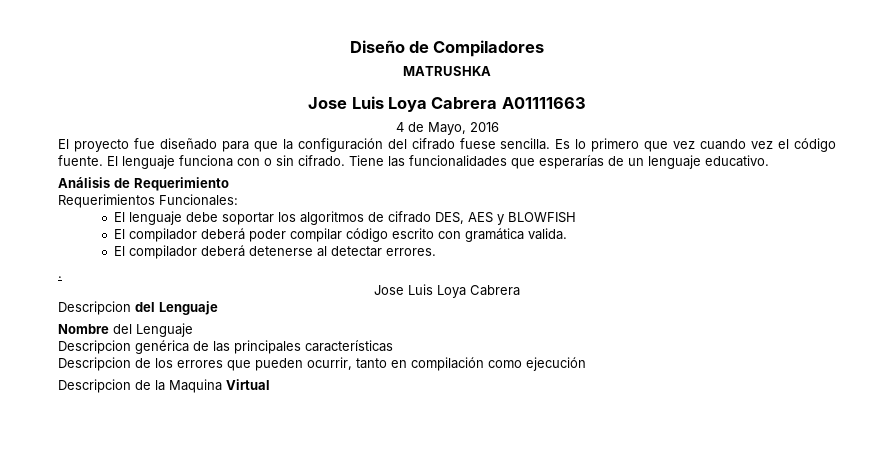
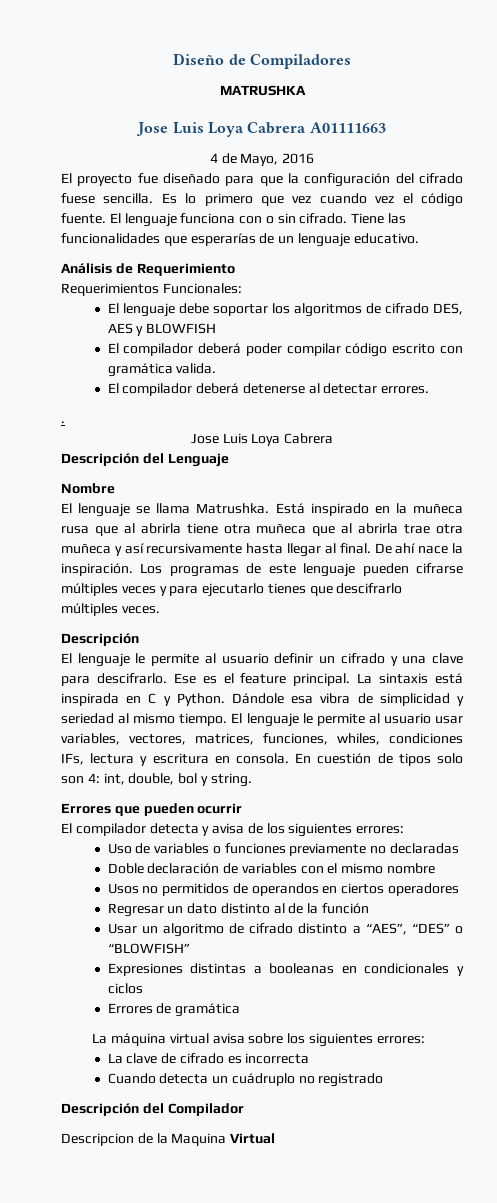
- Descripcion del Lenguaje
+ Descripción del Lenguaje
- Nombre del Lenguaje
- Descripcion genérica de las principales características
- Descripcion de los errores que pueden ocurrir, tanto en compilación como ejecución
+ Nombre
+ El lenguaje se llama Matrushka. Está inspirado en la muñeca rusa que al abrirla tiene otra muñeca que al abrirla trae otra muñeca y así recursivamente hasta llegar al final. De ahí nace la inspiración. Los programas de este lenguaje pueden cifrarse múltiples veces y para ejecutarlo tienes que descifrarlo múltiples veces.
+ Descripción
+ El lenguaje le permite al usuario definir un cifrado y una clave para descifrarlo. Ese es el feature principal. La sintaxis está inspirada en C y Python. Dándole esa vibra de simplicidad y seriedad al mismo tiempo. El lenguaje le permite al usuario usar variables, vectores, matrices, funciones, whiles, condiciones IFs, lectura y escritura en consola. En cuestión de tipos solo son 4: int, double, bol y string.
+ Errores que pueden ocurrir
+ El compilador detecta y avisa de los siguientes errores:
+ Uso de variables o funciones previamente no declaradas
+ Doble declaración de variables con el mismo nombre
+ Usos no permitidos de operandos en ciertos operadores
+ Regresar un dato distinto al de la función
+ Usar un algoritmo de cifrado distinto a “AES”, “DES” o “BLOWFISH”
+ Expresiones distintas a booleanas en condicionales y ciclos
+ Errores de gramática
+ La máquina virtual avisa sobre los siguientes errores:
+ La clave de cifrado es incorrecta
+ Cuando detecta un cuádruplo no registrado
+ Descripción del Compilador

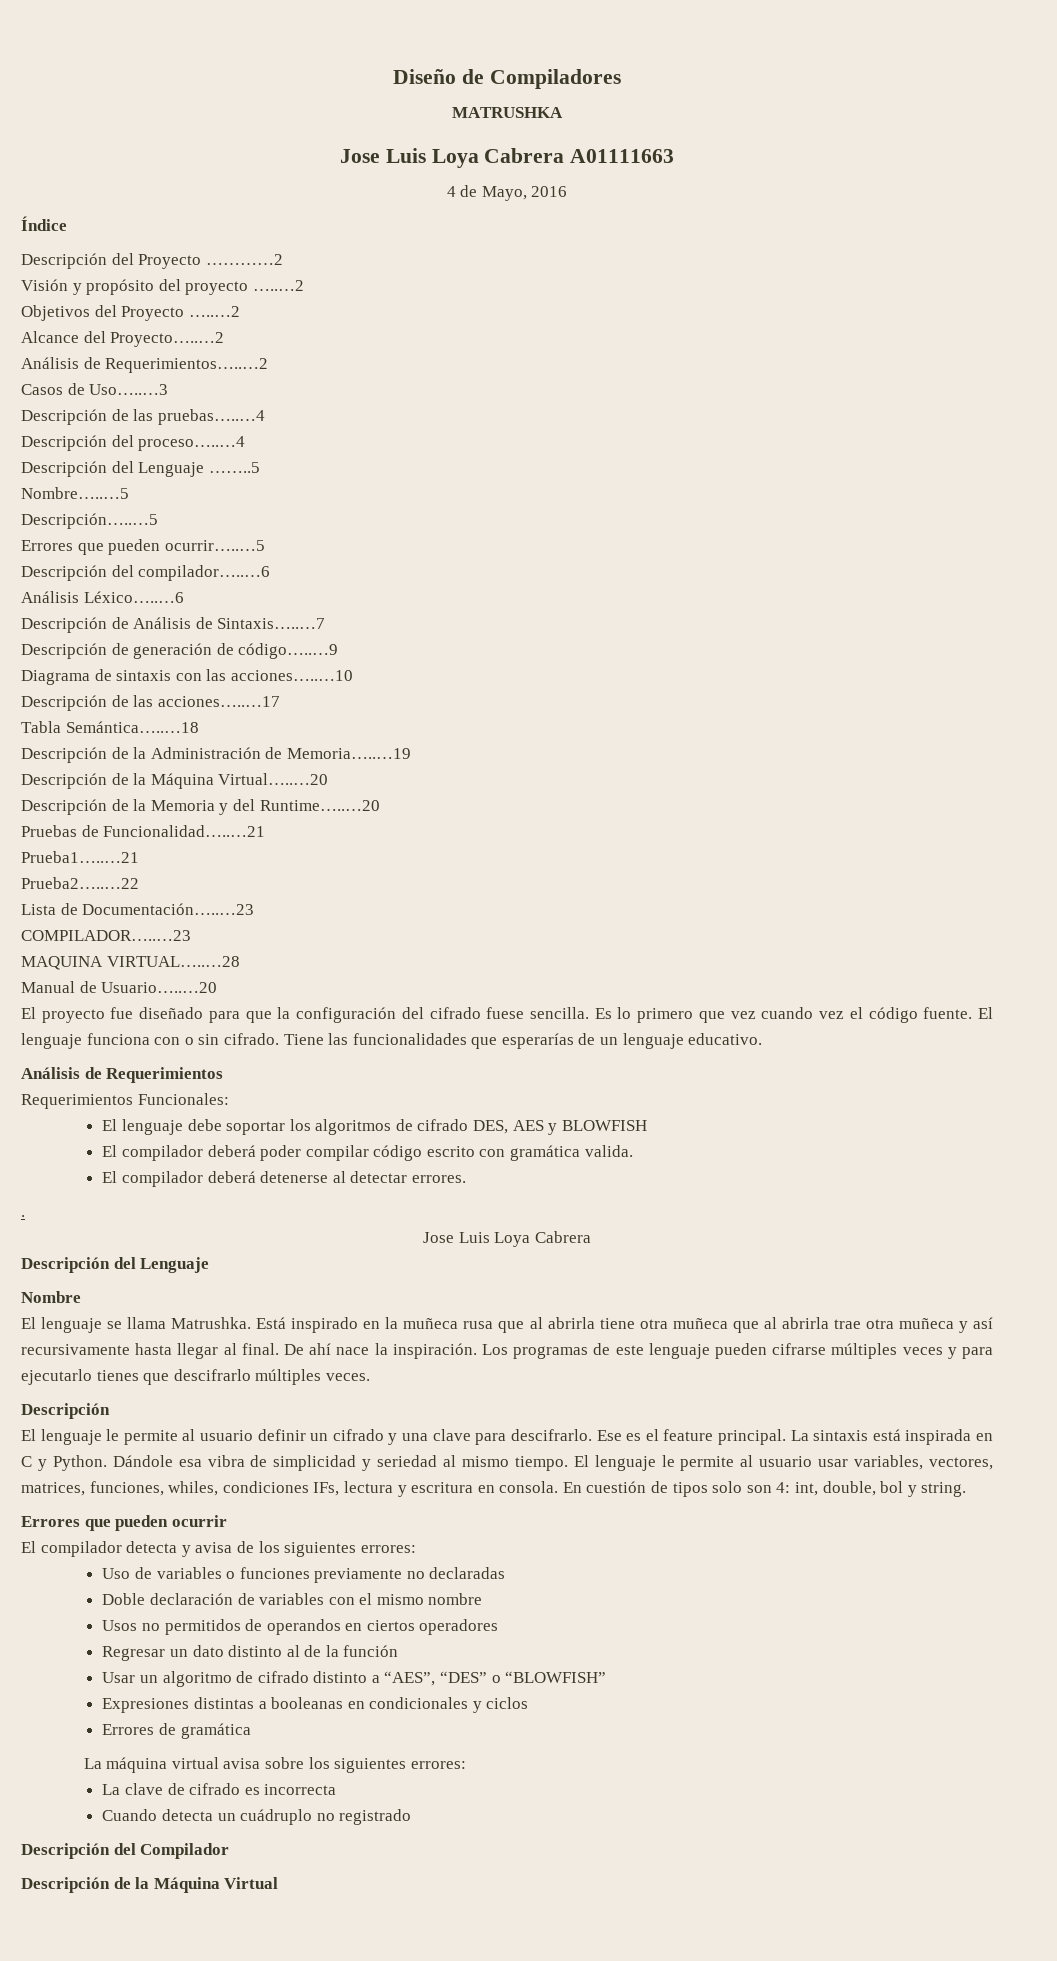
+ Índice
+ Descripción del Proyecto …………2
+ Visión y propósito del proyecto …..…2
+ Objetivos del Proyecto …..…2
+ Alcance del Proyecto…..…2
+ Análisis de Requerimientos…..…2
+ Casos de Uso…..…3
+ Descripción de las pruebas…..…4
+ Descripción del proceso…..…4
+ Descripción del Lenguaje ……..5
+ Nombre…..…5
+ Descripción…..…5
+ Errores que pueden ocurrir…..…5
+ Descripción del compilador…..…6
+ Análisis Léxico…..…6
+ Descripción de Análisis de Sintaxis…..…7
+ Descripción de generación de código…..…9
+ Diagrama de sintaxis con las acciones…..…10
+ Descripción de las acciones…..…17
+ Tabla Semántica…..…18
+ Descripción de la Administración de Memoria…..…19
+ Descripción de la Máquina Virtual…..…20
+ Descripción de la Memoria y del Runtime…..…20
+ Pruebas de Funcionalidad…..…21
+ Prueba1…..…21
+ Prueba2…..…22
+ Lista de Documentación…..…23
+ COMPILADOR…..…23
+ MAQUINA VIRTUAL…..…28
+ Manual de Usuario…..…20
- Análisis de Requerimiento
+ Análisis de Requerimientos
- Descripcion de la Maquina Virtual
+ Descripción de la Máquina Virtual

